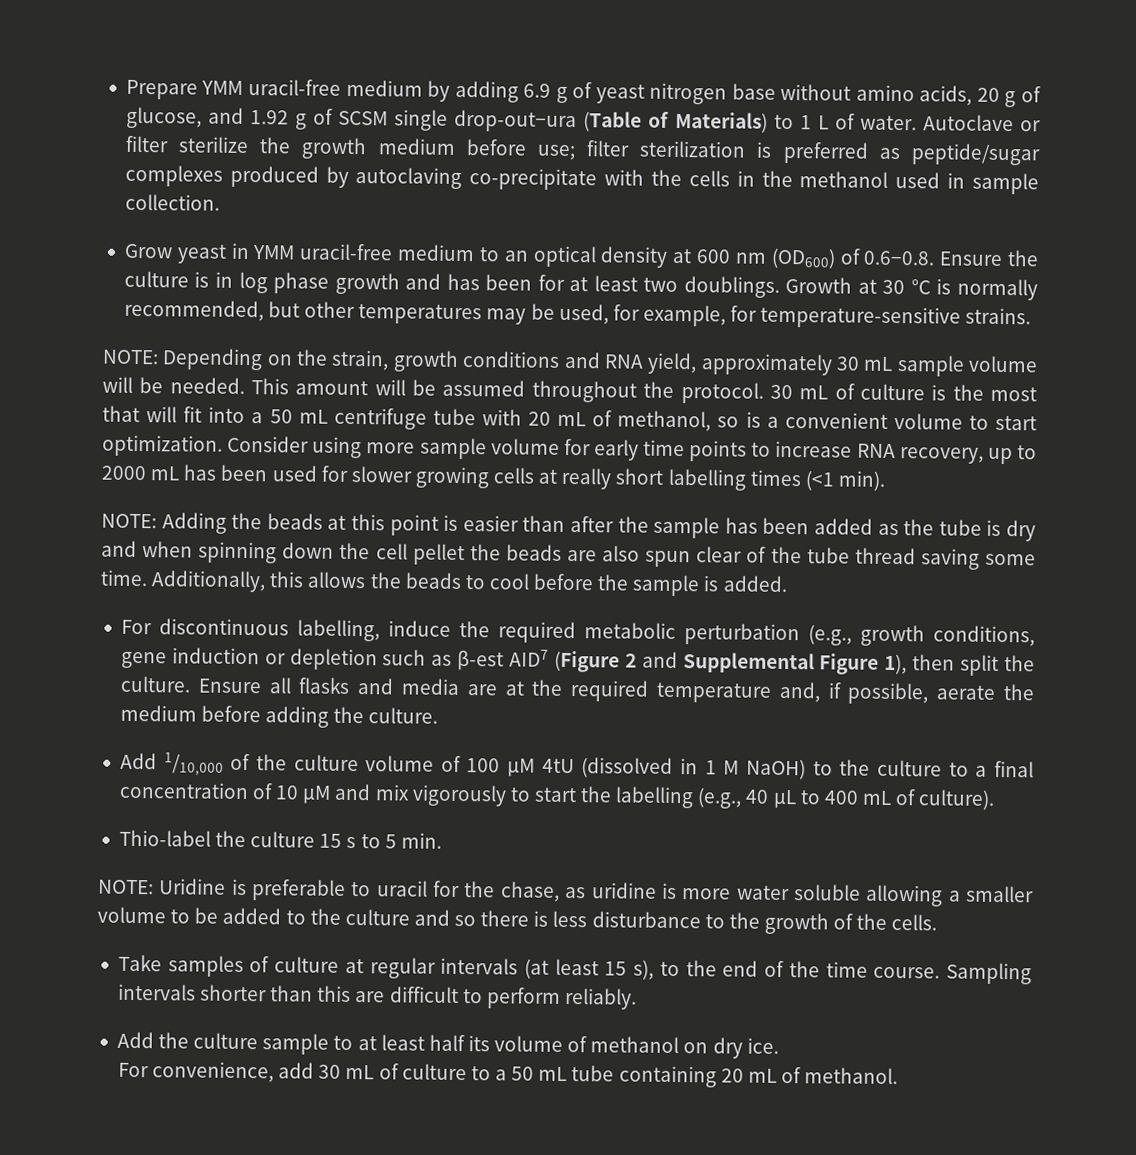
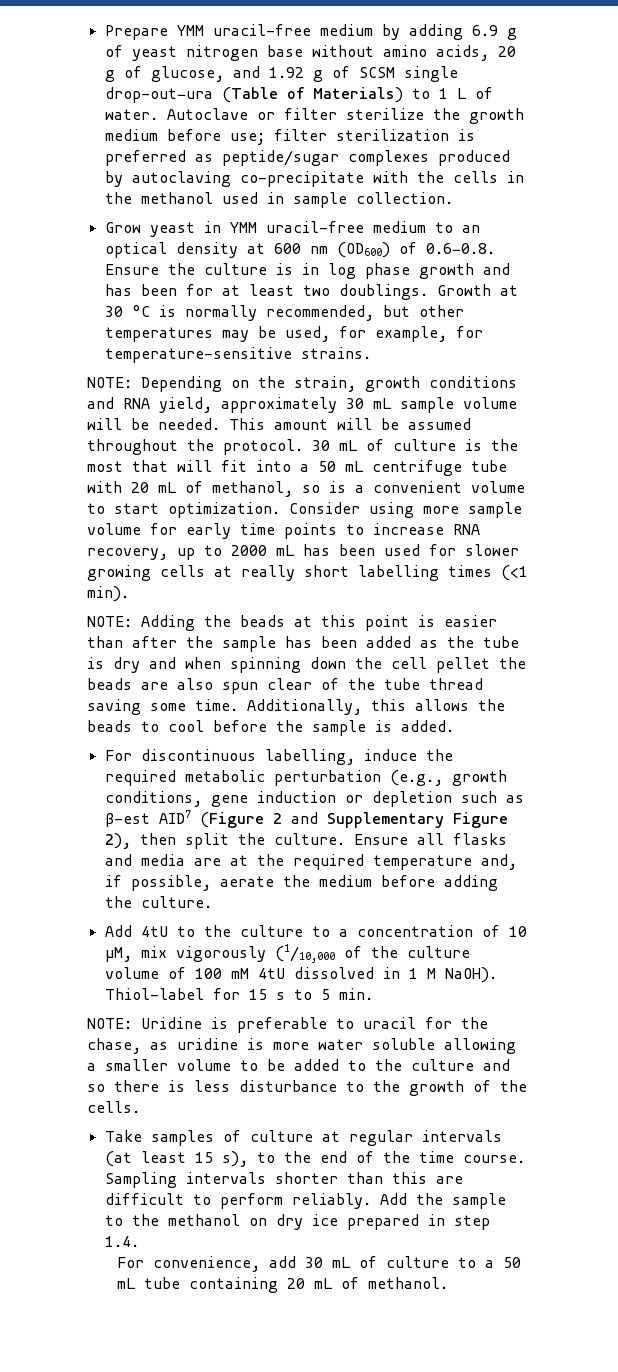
- For discontinuous labelling, induce the required metabolic perturbation (e.g., growth conditions, gene induction or depletion such as β-est AID7 (Figure 2 and Supplemental Figure 1), then split the culture.
+ For discontinuous labelling, induce the required metabolic perturbation (e.g., growth conditions, gene induction or depletion such as β-est AID7 (Figure 2 and Supplementary Figure 2), then split the culture.
- Add 1/10,000 of the culture volume of 100 µM 4tU (dissolved in 1 M NaOH) to the culture to a final concentration of 10 µM and mix vigorously to start the labelling (e.g., 40 µL to 400 mL of culture).
- Thio-label the culture 15 s to 5 min.
+ Add 4tU to the culture to a concentration of 10 µM, mix vigorously (1/10,000 of the culture volume of 100 mM 4tU dissolved in 1 M NaOH). Thiol-label for 15 s to 5 min.
- Sampling intervals shorter than this are difficult to perform reliably.
- Add the culture sample to at least half its volume of methanol on dry ice.
+ Sampling intervals shorter than this are difficult to perform reliably. Add the sample to the methanol on dry ice prepared in step 1.4.

